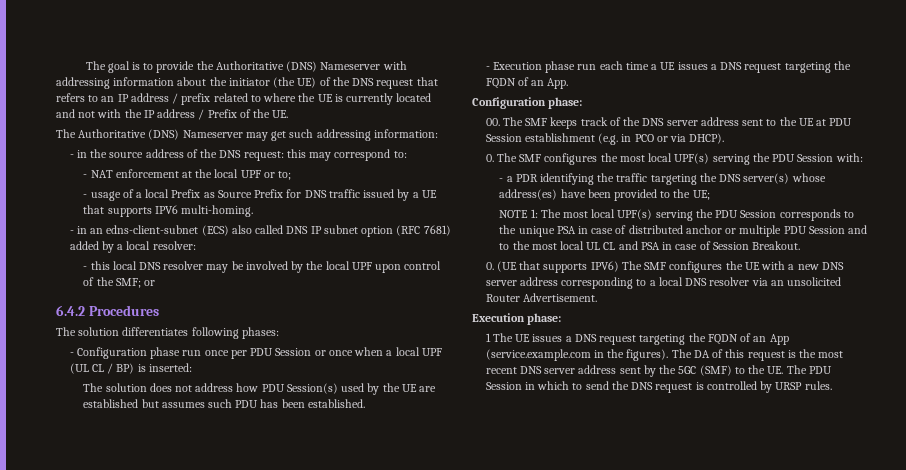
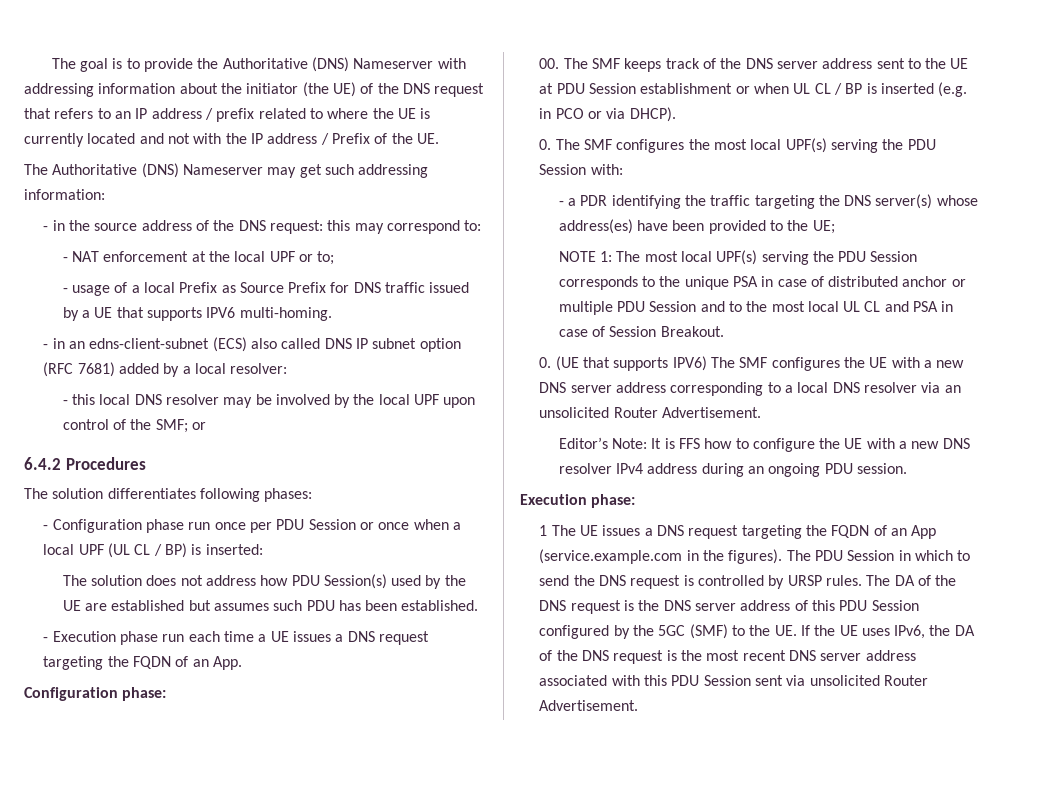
- 00. The SMF keeps track of the DNS server address sent to the UE at PDU Session establishment (e.g. in PCO or via DHCP).
+ 00. The SMF keeps track of the DNS server address sent to the UE at PDU Session establishment or when UL CL / BP is inserted (e.g. in PCO or via DHCP).
+ Editor’s Note: It is FFS how to configure the UE with a new DNS resolver IPv4 address during an ongoing PDU session.
- The DA of this request is the most recent DNS server address sent by the 5GC (SMF) to the UE. The PDU Session in which to send the DNS request is controlled by URSP rules.
+ The PDU Session in which to send the DNS request is controlled by URSP rules.
+ The DA of the DNS request is the DNS server address of this PDU Session configured by the 5GC (SMF) to the UE. If the UE uses IPv6, the DA of the DNS request is the most recent DNS server address associated with this PDU Session sent via unsolicited Router Advertisement.

